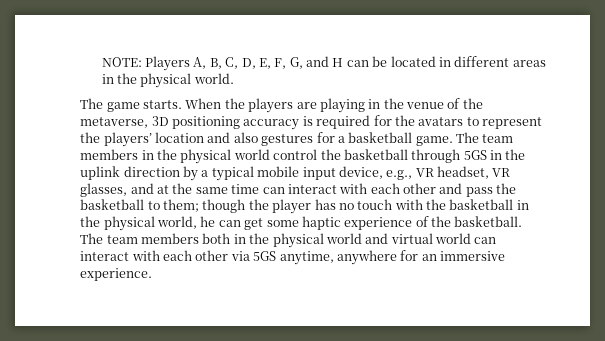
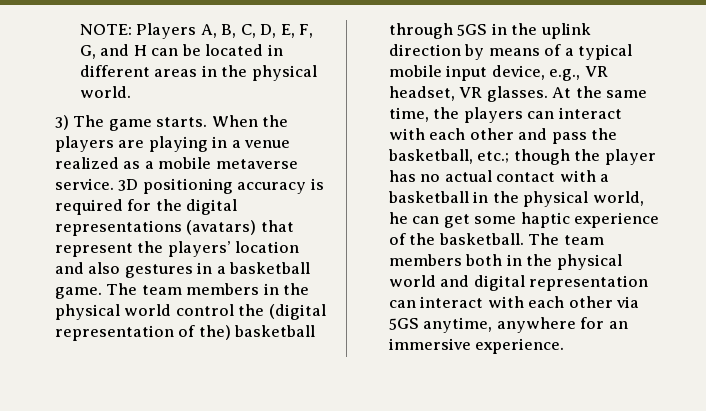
- The game starts.
+ 3) The game starts.
- When the players are playing in the venue of the metaverse, 3D positioning accuracy is required for the avatars to represent the players’ location and also gestures for a basketball game.
+ When the players are playing in a venue realized as a mobile metaverse service. 3D positioning accuracy is required for the digital representations (avatars) that represent the players’ location and also gestures in a basketball game.
- The team members in the physical world control the basketball through 5GS in the uplink direction by a typical mobile input device, e.g., VR headset, VR glasses, and at the same time can interact with each other and pass the basketball to them; though the player has no touch with the basketball in the physical world, he can get some haptic experience of the basketball.
+ The team members in the physical world control the (digital representation of the) basketball through 5GS in the uplink direction by means of a typical mobile input device, e.g., VR headset, VR glasses. At the same time, the players can interact with each other and pass the basketball, etc.; though the player has no actual contact with a basketball in the physical world, he can get some haptic experience of the basketball.
- The team members both in the physical world and virtual world can interact with each other via 5GS anytime, anywhere for an immersive experience.
+ The team members both in the physical world and digital representation can interact with each other via 5GS anytime, anywhere for an immersive experience.

